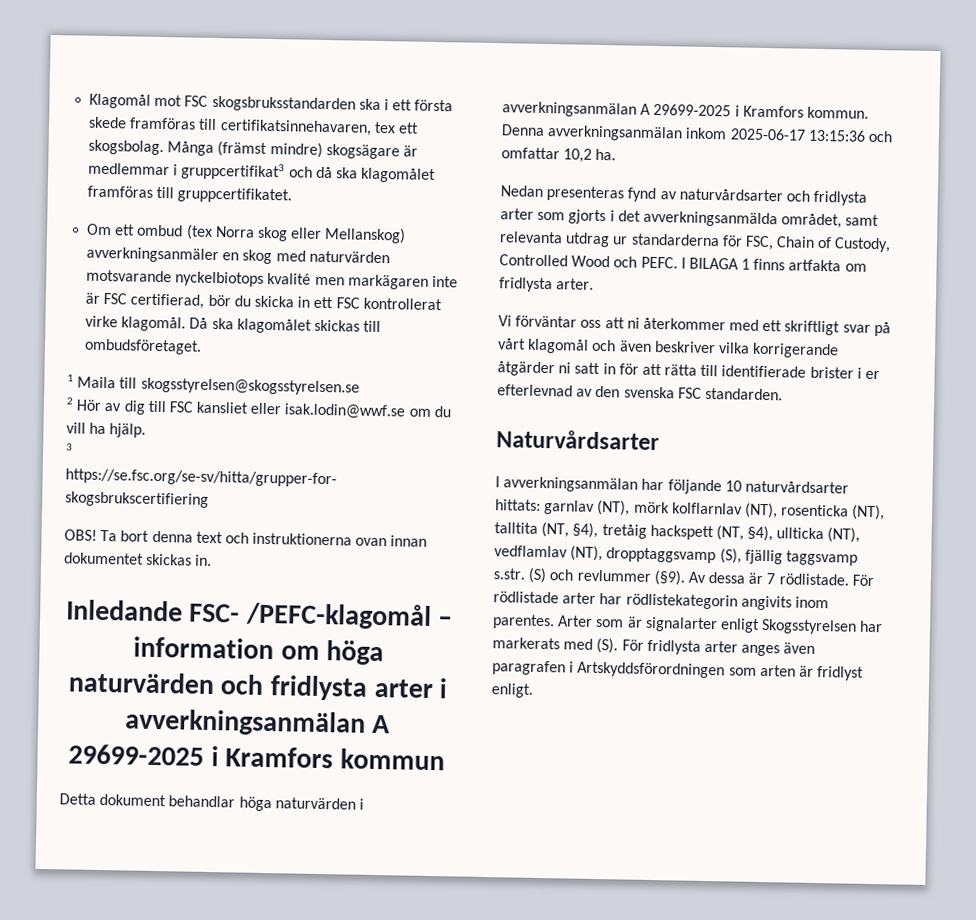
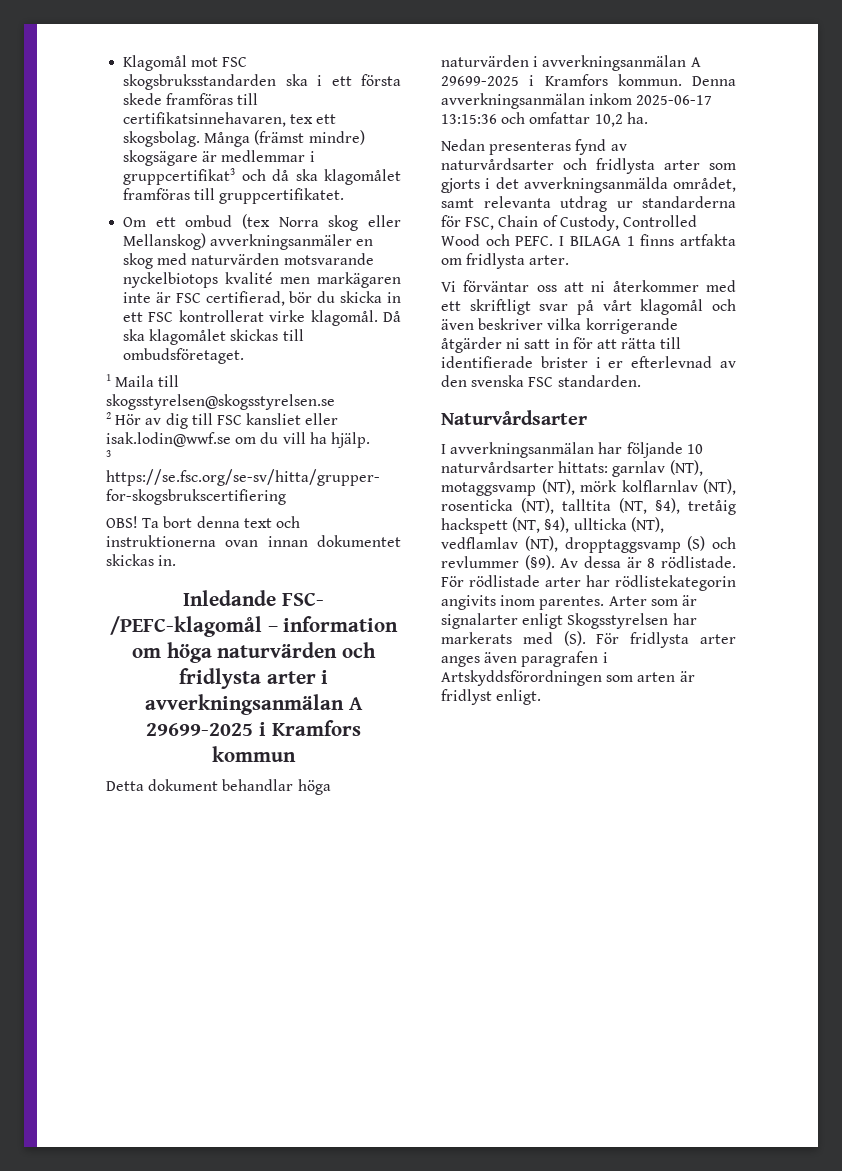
- I avverkningsanmälan har följande 10 naturvårdsarter hittats: garnlav (NT), mörk kolflarnlav (NT), rosenticka (NT), talltita (NT, §4), tretåig hackspett (NT, §4), ullticka (NT), vedflamlav (NT), dropptaggsvamp (S), fjällig taggsvamp s.str. (S) och revlummer (§9).
+ I avverkningsanmälan har följande 10 naturvårdsarter hittats: garnlav (NT), motaggsvamp (NT), mörk kolflarnlav (NT), rosenticka (NT), talltita (NT, §4), tretåig hackspett (NT, §4), ullticka (NT), vedflamlav (NT), dropptaggsvamp (S) och revlummer (§9).
- Av dessa är 7 rödlistade.
+ Av dessa är 8 rödlistade.

